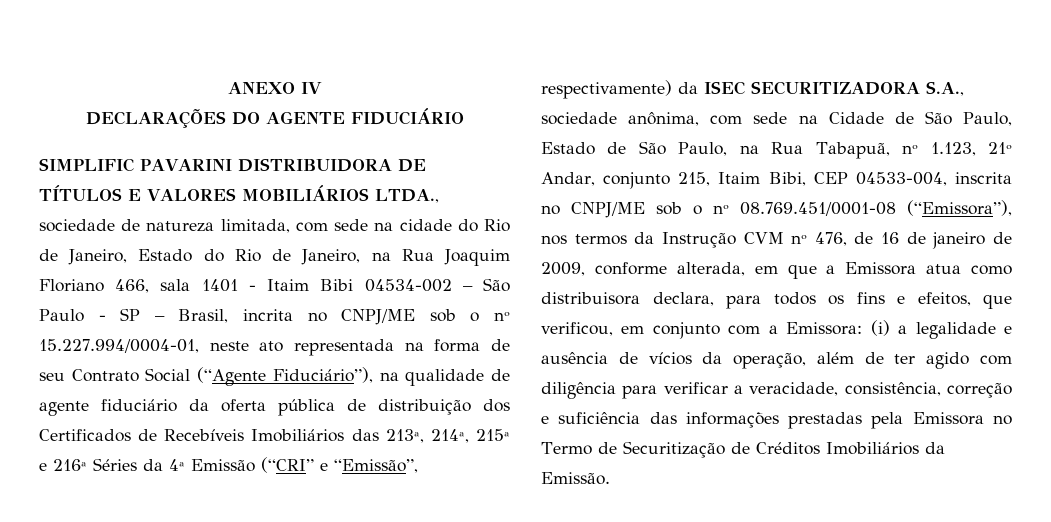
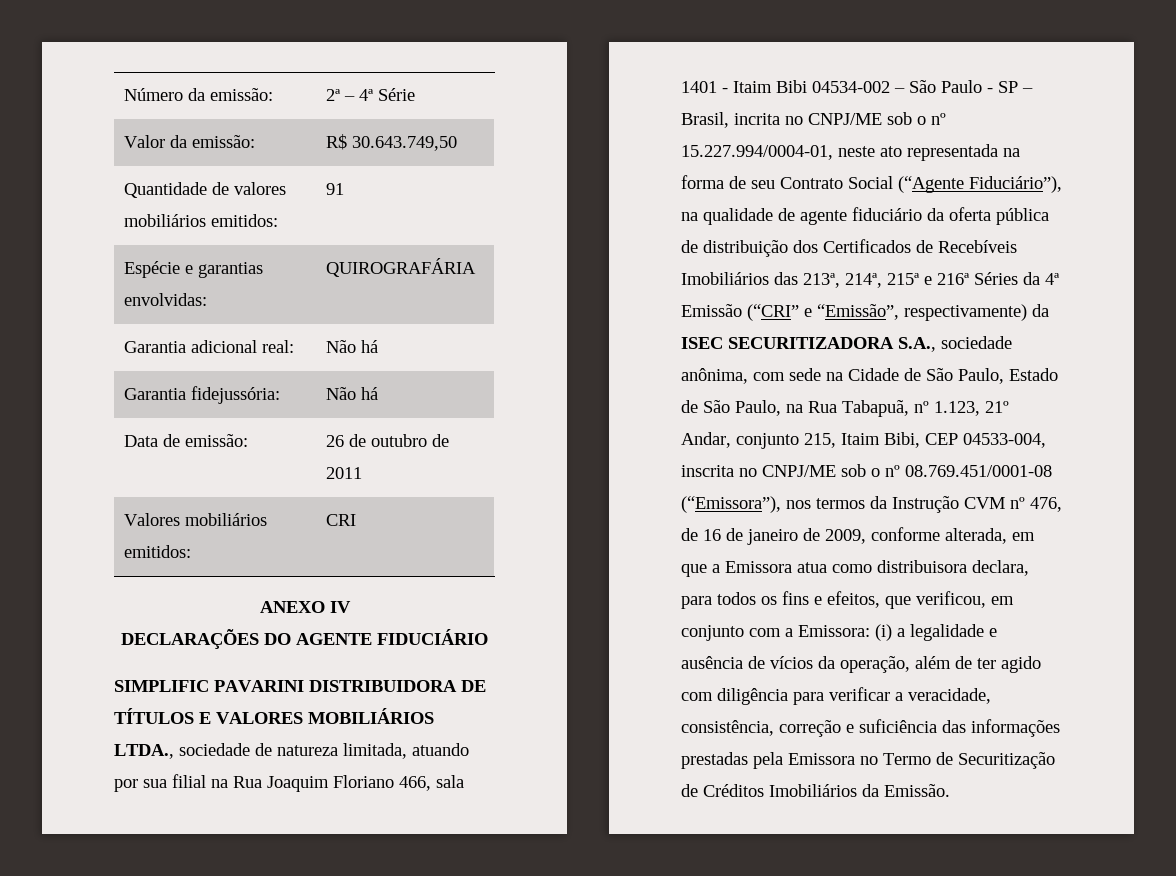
+ Número da emissão: | 2ª – 4ª Série
+ Valor da emissão: | R$ 30.643.749,50
+ Quantidade de valores mobiliários emitidos: | 91
+ Espécie e garantias envolvidas: | QUIROGRAFÁRIA
+ Garantia adicional real: | Não há
+ Garantia fidejussória: | Não há
+ Data de emissão: | 26 de outubro de 2011
+ Valores mobiliários emitidos: | CRI
- SIMPLIFIC PAVARINI DISTRIBUIDORA DE TÍTULOS E VALORES MOBILIÁRIOS LTDA., sociedade de natureza limitada, com sede na cidade do Rio de Janeiro, Estado do Rio de Janeiro, na Rua Joaquim Floriano 466, sala 1401 - Itaim Bibi 04534-002 – São Paulo - SP – Brasil, incrita no CNPJ/ME sob o nº 15.227.994/0004-01, neste ato representada na forma de seu Contrato Social (“Agente Fiduciário”), na qualidade de agente fiduciário da oferta pública de distribuição dos Certificados de Recebíveis Imobiliários das 213ª, 214ª, 215ª e 216ª Séries da 4ª Emissão (“CRI” e “Emissão”, respectivamente) da ISEC SECURITIZADORA S.A., sociedade anônima, com sede na Cidade de São Paulo, Estado de São Paulo, na Rua Tabapuã, nº 1.123, 21º Andar, conjunto 215, Itaim Bibi, CEP 04533-004, inscrita no CNPJ/ME sob o nº 08.769.451/0001-08 (“Emissora”), nos termos da Instrução CVM nº 476, de 16 de janeiro de 2009, conforme alterada, em que a Emissora atua como distribuisora declara, para todos os fins e efeitos, que verificou, em conjunto com a Emissora:
+ SIMPLIFIC PAVARINI DISTRIBUIDORA DE TÍTULOS E VALORES MOBILIÁRIOS LTDA., sociedade de natureza limitada, atuando por sua filial na Rua Joaquim Floriano 466, sala 1401 - Itaim Bibi 04534-002 – São Paulo - SP – Brasil, incrita no CNPJ/ME sob o nº 15.227.994/0004-01, neste ato representada na forma de seu Contrato Social (“Agente Fiduciário”), na qualidade de agente fiduciário da oferta pública de distribuição dos Certificados de Recebíveis Imobiliários das 213ª, 214ª, 215ª e 216ª Séries da 4ª Emissão (“CRI” e “Emissão”, respectivamente) da ISEC SECURITIZADORA S.A., sociedade anônima, com sede na Cidade de São Paulo, Estado de São Paulo, na Rua Tabapuã, nº 1.123, 21º Andar, conjunto 215, Itaim Bibi, CEP 04533-004, inscrita no CNPJ/ME sob o nº 08.769.451/0001-08 (“Emissora”), nos termos da Instrução CVM nº 476, de 16 de janeiro de 2009, conforme alterada, em que a Emissora atua como distribuisora declara, para todos os fins e efeitos, que verificou, em conjunto com a Emissora:

